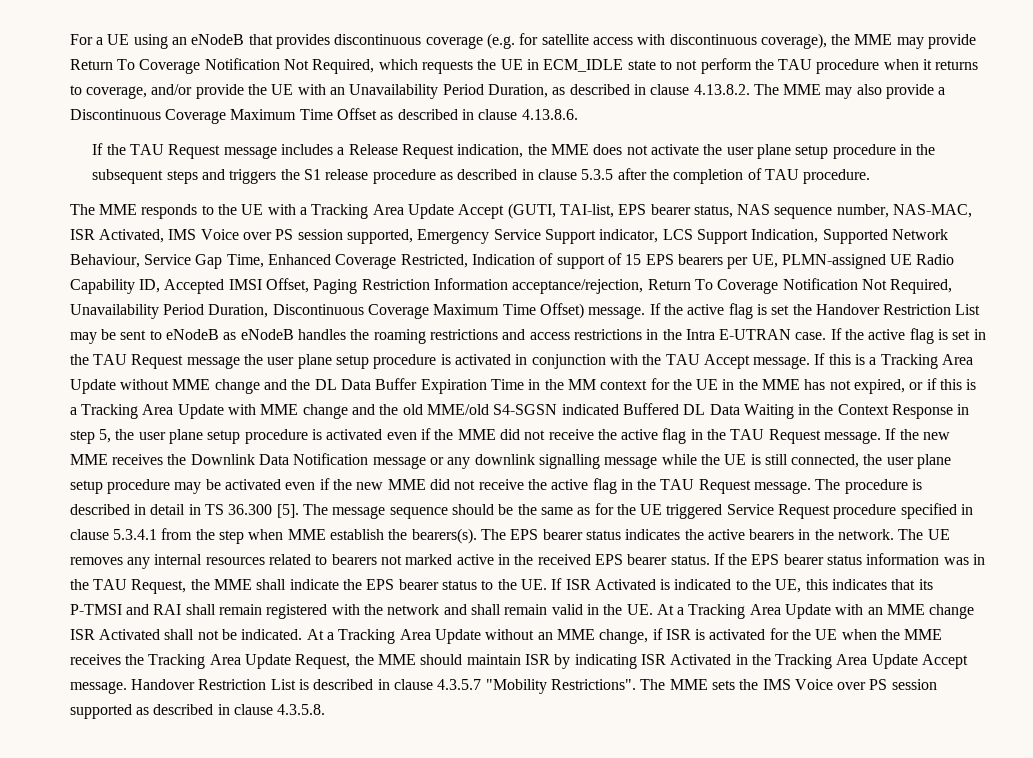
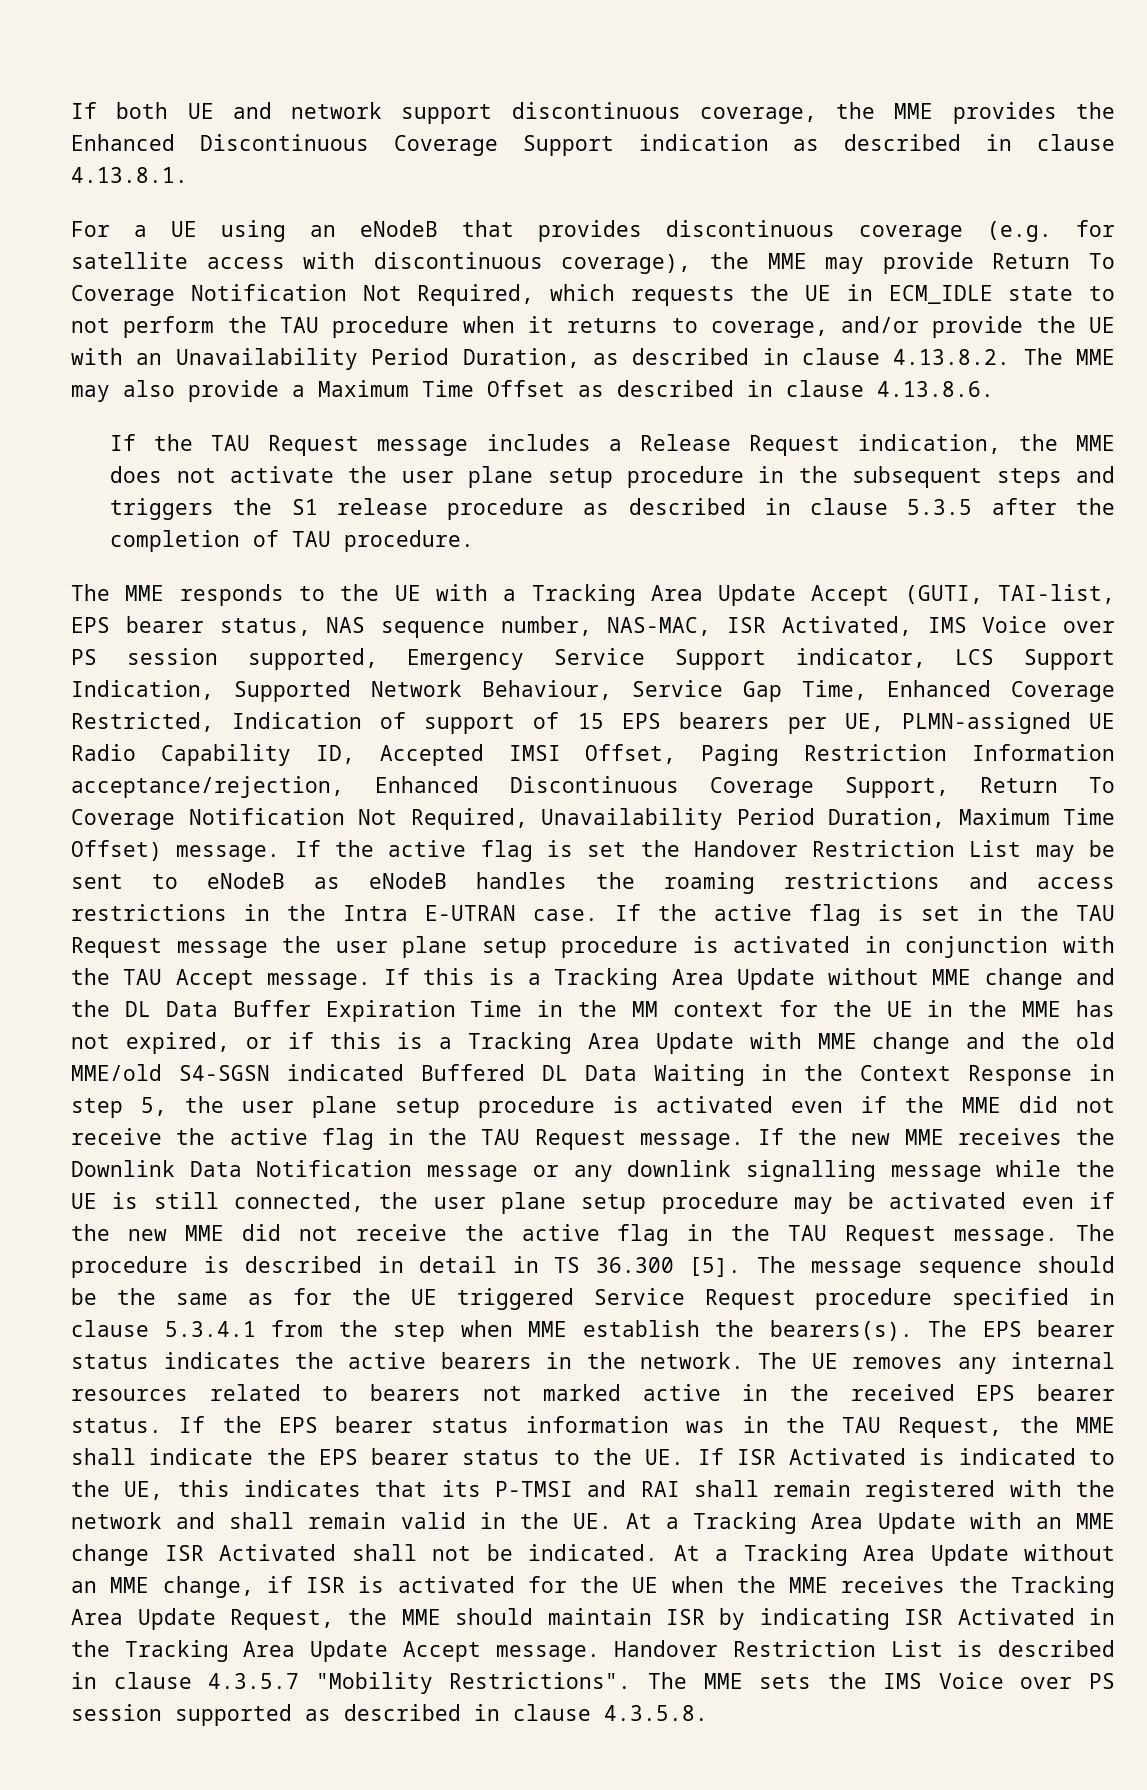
+ If both UE and network support discontinuous coverage, the MME provides the Enhanced Discontinuous Coverage Support indication as described in clause 4.13.8.1.
- For a UE using an eNodeB that provides discontinuous coverage (e.g. for satellite access with discontinuous coverage), the MME may provide Return To Coverage Notification Not Required, which requests the UE in ECM_IDLE state to not perform the TAU procedure when it returns to coverage, and/or provide the UE with an Unavailability Period Duration, as described in clause 4.13.8.2. The MME may also provide a Discontinuous Coverage Maximum Time Offset as described in clause 4.13.8.6.
+ For a UE using an eNodeB that provides discontinuous coverage (e.g. for satellite access with discontinuous coverage), the MME may provide Return To Coverage Notification Not Required, which requests the UE in ECM_IDLE state to not perform the TAU procedure when it returns to coverage, and/or provide the UE with an Unavailability Period Duration, as described in clause 4.13.8.2. The MME may also provide a Maximum Time Offset as described in clause 4.13.8.6.
- The MME responds to the UE with a Tracking Area Update Accept (GUTI, TAI-list, EPS bearer status, NAS sequence number, NAS-MAC, ISR Activated, IMS Voice over PS session supported, Emergency Service Support indicator, LCS Support Indication, Supported Network Behaviour, Service Gap Time, Enhanced Coverage Restricted, Indication of support of 15 EPS bearers per UE, PLMN-assigned UE Radio Capability ID, Accepted IMSI Offset, Paging Restriction Information acceptance/rejection, Return To Coverage Notification Not Required, Unavailability Period Duration, Discontinuous Coverage Maximum Time Offset) message.
+ The MME responds to the UE with a Tracking Area Update Accept (GUTI, TAI-list, EPS bearer status, NAS sequence number, NAS-MAC, ISR Activated, IMS Voice over PS session supported, Emergency Service Support indicator, LCS Support Indication, Supported Network Behaviour, Service Gap Time, Enhanced Coverage Restricted, Indication of support of 15 EPS bearers per UE, PLMN-assigned UE Radio Capability ID, Accepted IMSI Offset, Paging Restriction Information acceptance/rejection, Enhanced Discontinuous Coverage Support, Return To Coverage Notification Not Required, Unavailability Period Duration, Maximum Time Offset) message.

